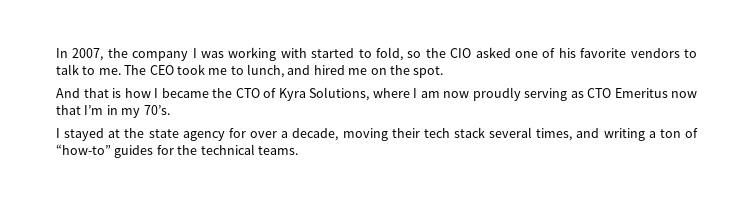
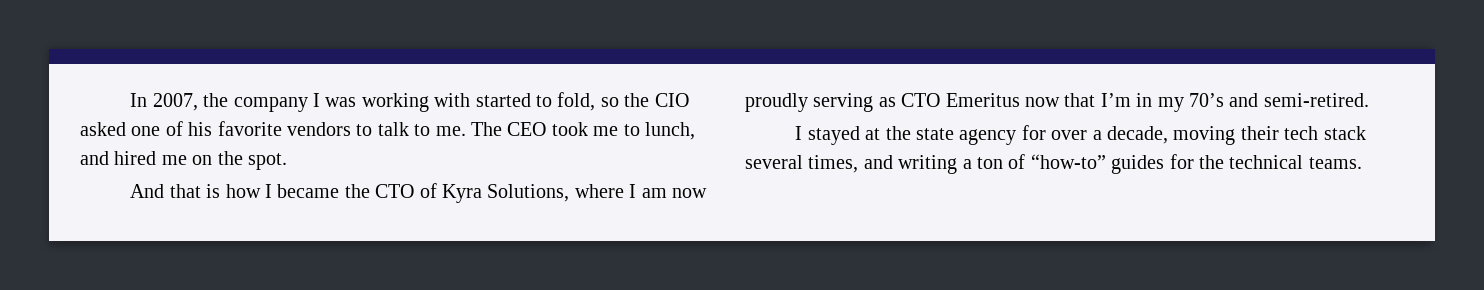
- And that is how I became the CTO of Kyra Solutions, where I am now proudly serving as CTO Emeritus now that I’m in my 70’s.
+ And that is how I became the CTO of Kyra Solutions, where I am now proudly serving as CTO Emeritus now that I’m in my 70’s and semi-retired.

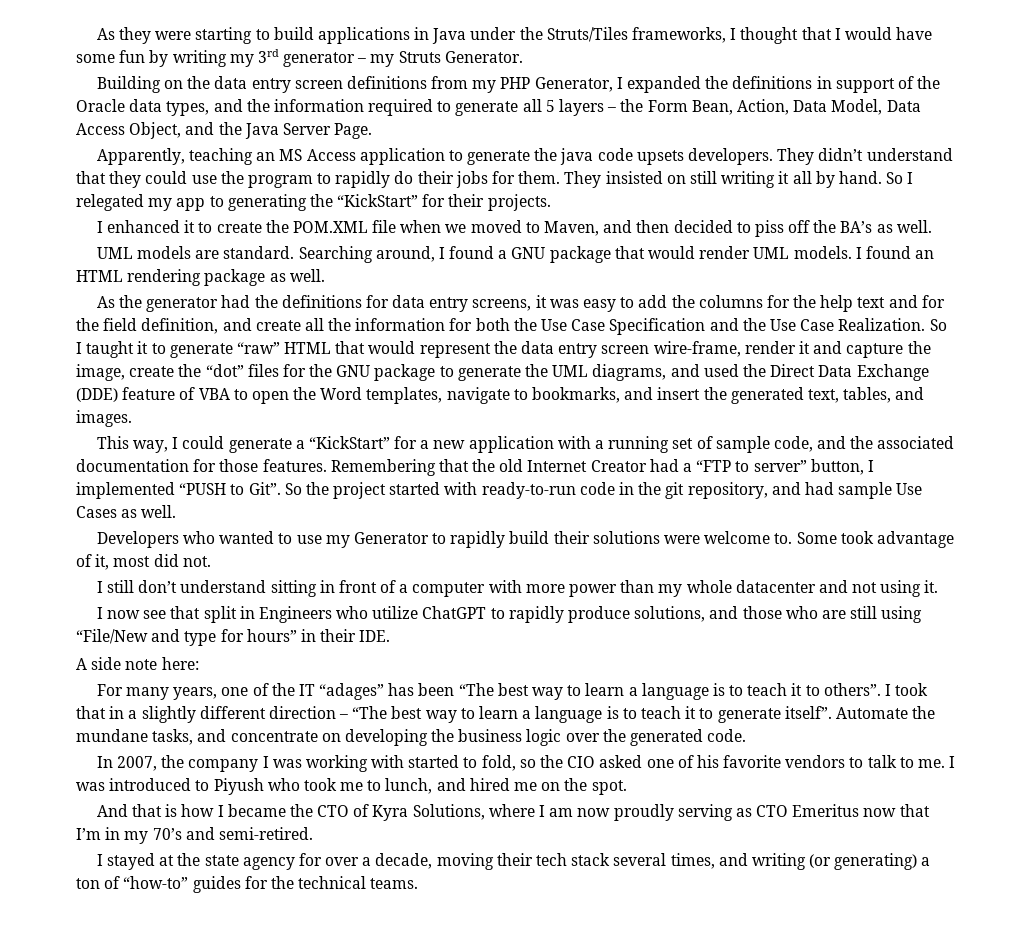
+ As they were starting to build applications in Java under the Struts/Tiles frameworks, I thought that I would have some fun by writing my 3rd generator – my Struts Generator.
+ Building on the data entry screen definitions from my PHP Generator, I expanded the definitions in support of the Oracle data types, and the information required to generate all 5 layers – the Form Bean, Action, Data Model, Data Access Object, and the Java Server Page.
+ Apparently, teaching an MS Access application to generate the java code upsets developers. They didn’t understand that they could use the program to rapidly do their jobs for them. They insisted on still writing it all by hand. So I relegated my app to generating the “KickStart” for their projects.
+ I enhanced it to create the POM.XML file when we moved to Maven, and then decided to piss off the BA’s as well.
+ UML models are standard. Searching around, I found a GNU package that would render UML models. I found an HTML rendering package as well.
+ As the generator had the definitions for data entry screens, it was easy to add the columns for the help text and for the field definition, and create all the information for both the Use Case Specification and the Use Case Realization. So I taught it to generate “raw” HTML that would represent the data entry screen wire-frame, render it and capture the image, create the “dot” files for the GNU package to generate the UML diagrams, and used the Direct Data Exchange (DDE) feature of VBA to open the Word templates, navigate to bookmarks, and insert the generated text, tables, and images.
+ This way, I could generate a “KickStart” for a new application with a running set of sample code, and the associated documentation for those features. Remembering that the old Internet Creator had a “FTP to server” button, I implemented “PUSH to Git”. So the project started with ready-to-run code in the git repository, and had sample Use Cases as well.
+ Developers who wanted to use my Generator to rapidly build their solutions were welcome to. Some took advantage of it, most did not.
+ I still don’t understand sitting in front of a computer with more power than my whole datacenter and not using it.
+ I now see that split in Engineers who utilize ChatGPT to rapidly produce solutions, and those who are still using “File/New and type for hours” in their IDE.
+ A side note here:
+ For many years, one of the IT “adages” has been “The best way to learn a language is to teach it to others”. I took that in a slightly different direction – “The best way to learn a language is to teach it to generate itself”. Automate the mundane tasks, and concentrate on developing the business logic over the generated code.
- The CEO took me to lunch, and hired me on the spot.
+ I was introduced to Piyush who took me to lunch, and hired me on the spot.
- I stayed at the state agency for over a decade, moving their tech stack several times, and writing a ton of “how-to” guides for the technical teams.
+ I stayed at the state agency for over a decade, moving their tech stack several times, and writing (or generating) a ton of “how-to” guides for the technical teams.

